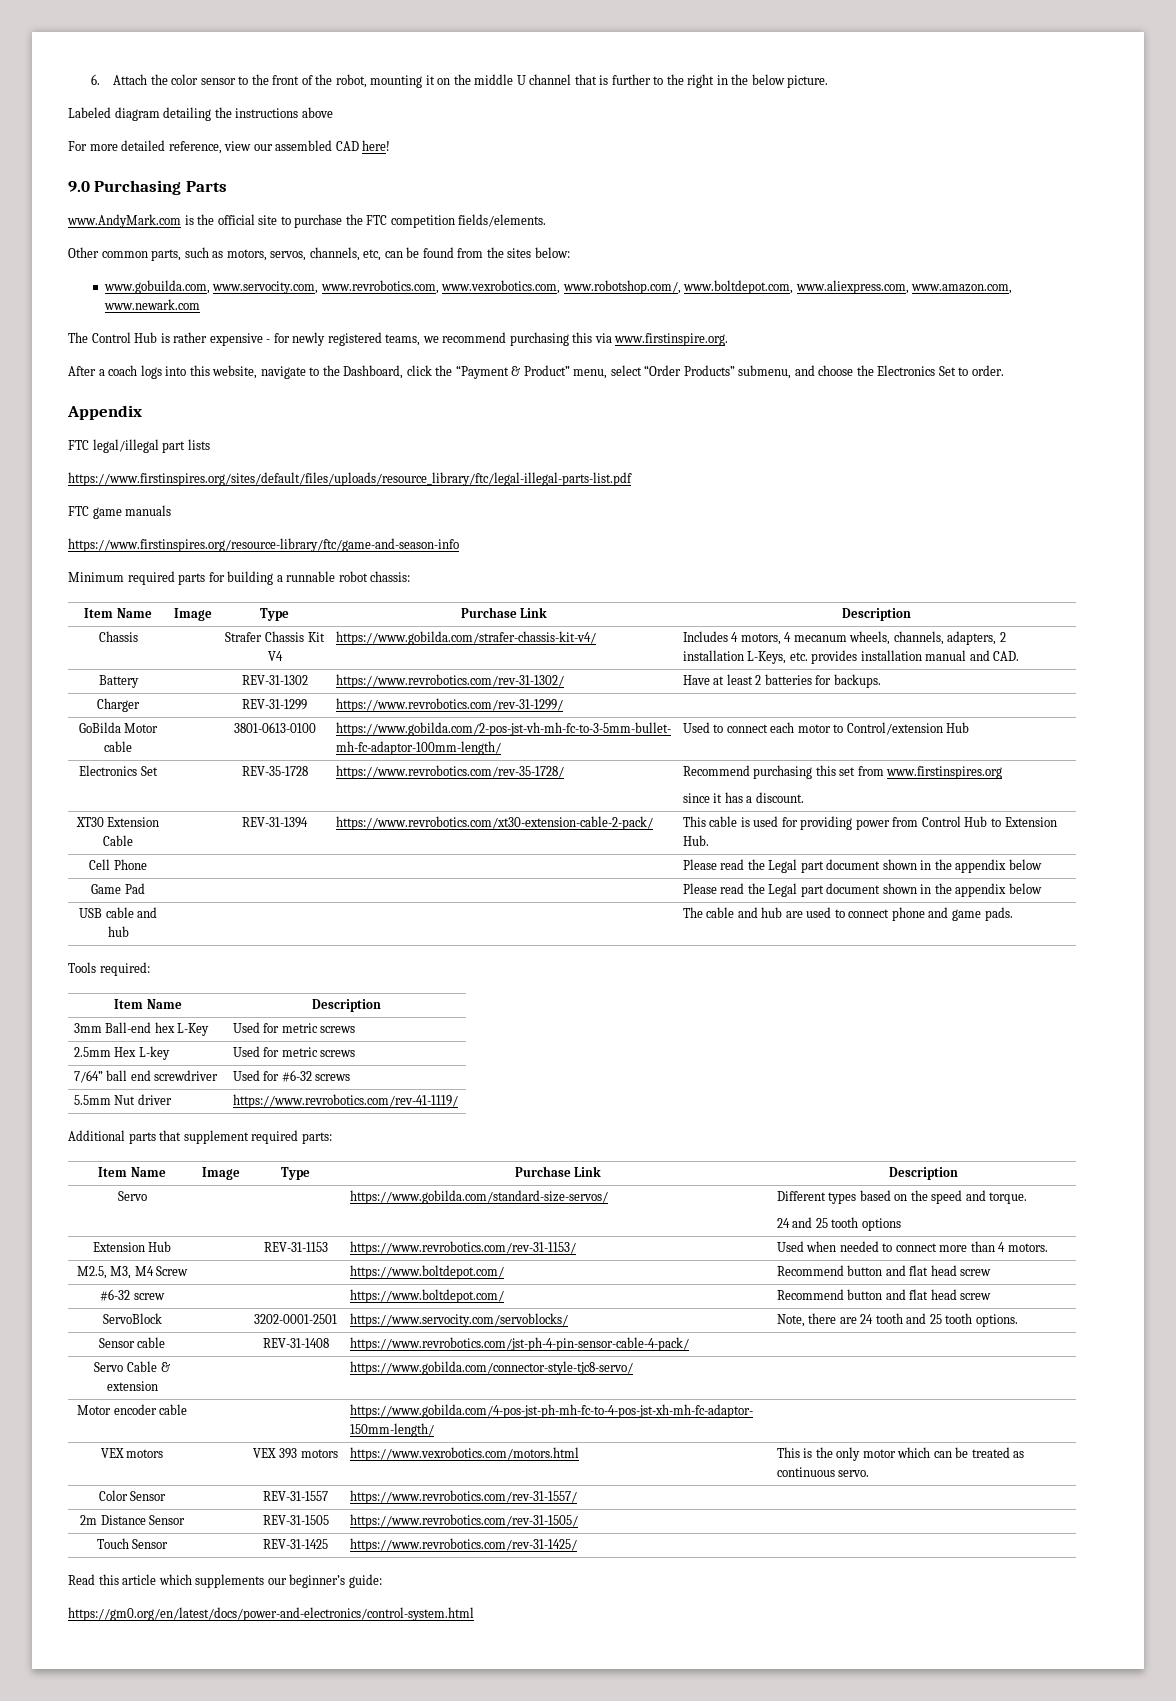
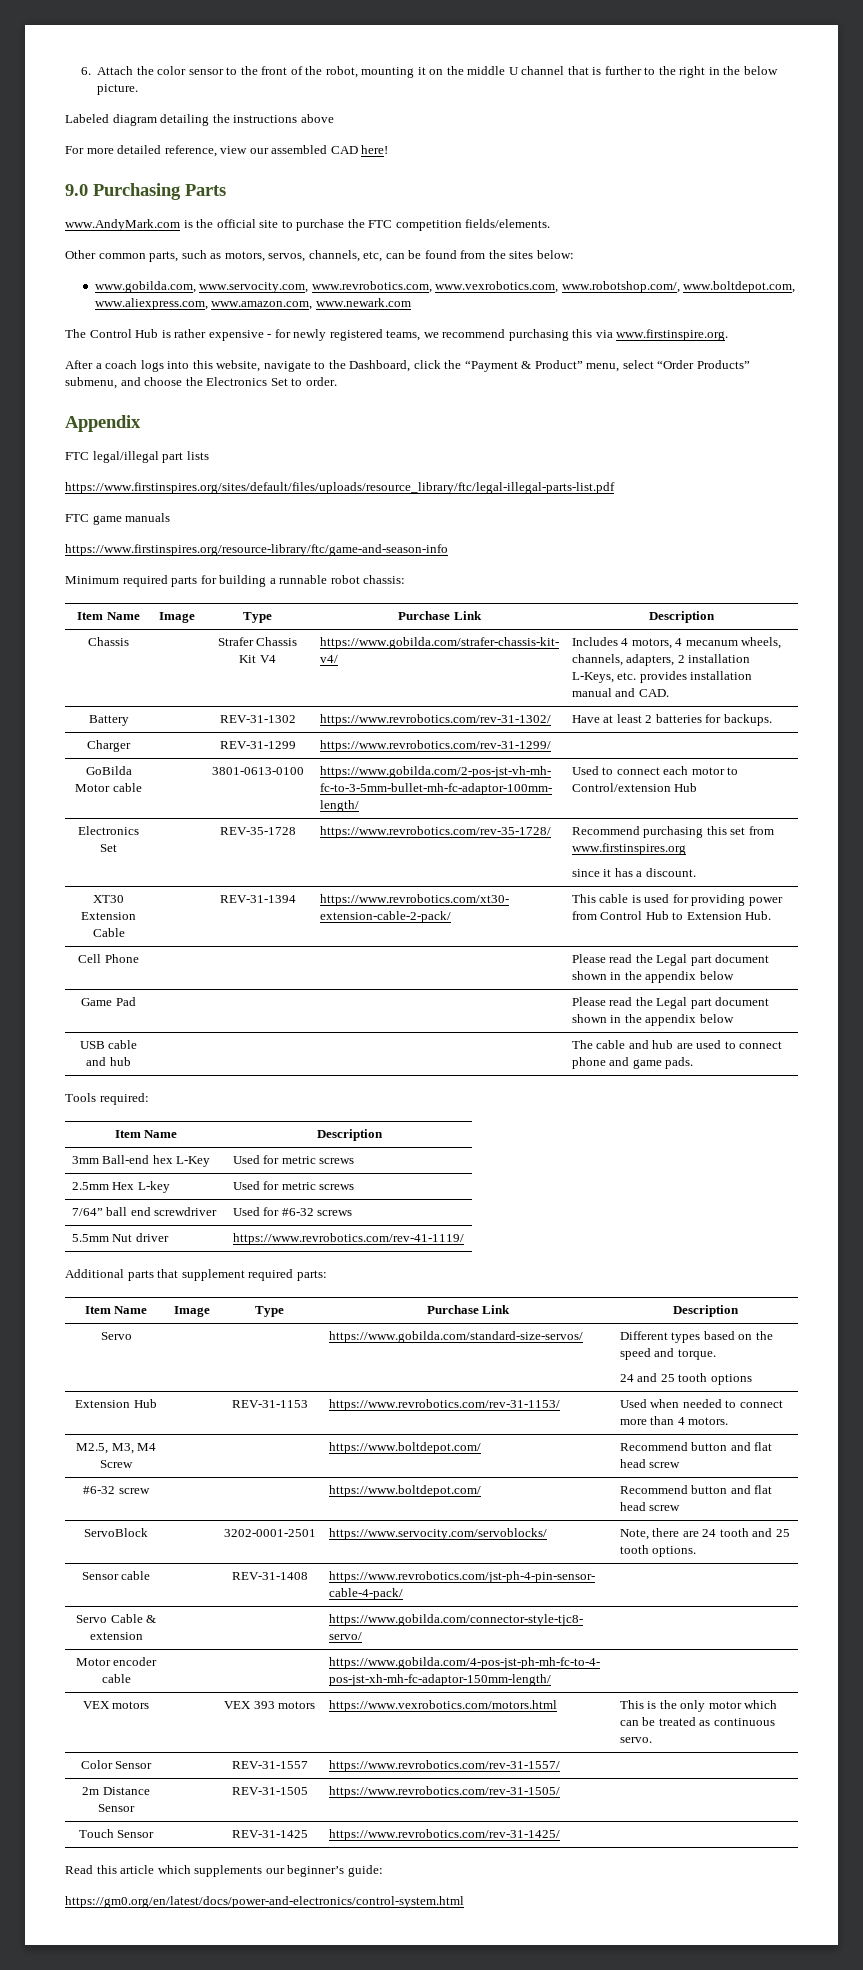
- www.gobuilda.com, www.servocity.com, www.revrobotics.com, www.vexrobotics.com, www.robotshop.com/, www.boltdepot.com, www.aliexpress.com, www.amazon.com, www.newark.com
+ www.gobilda.com, www.servocity.com, www.revrobotics.com, www.vexrobotics.com, www.robotshop.com/, www.boltdepot.com, www.aliexpress.com, www.amazon.com, www.newark.com

